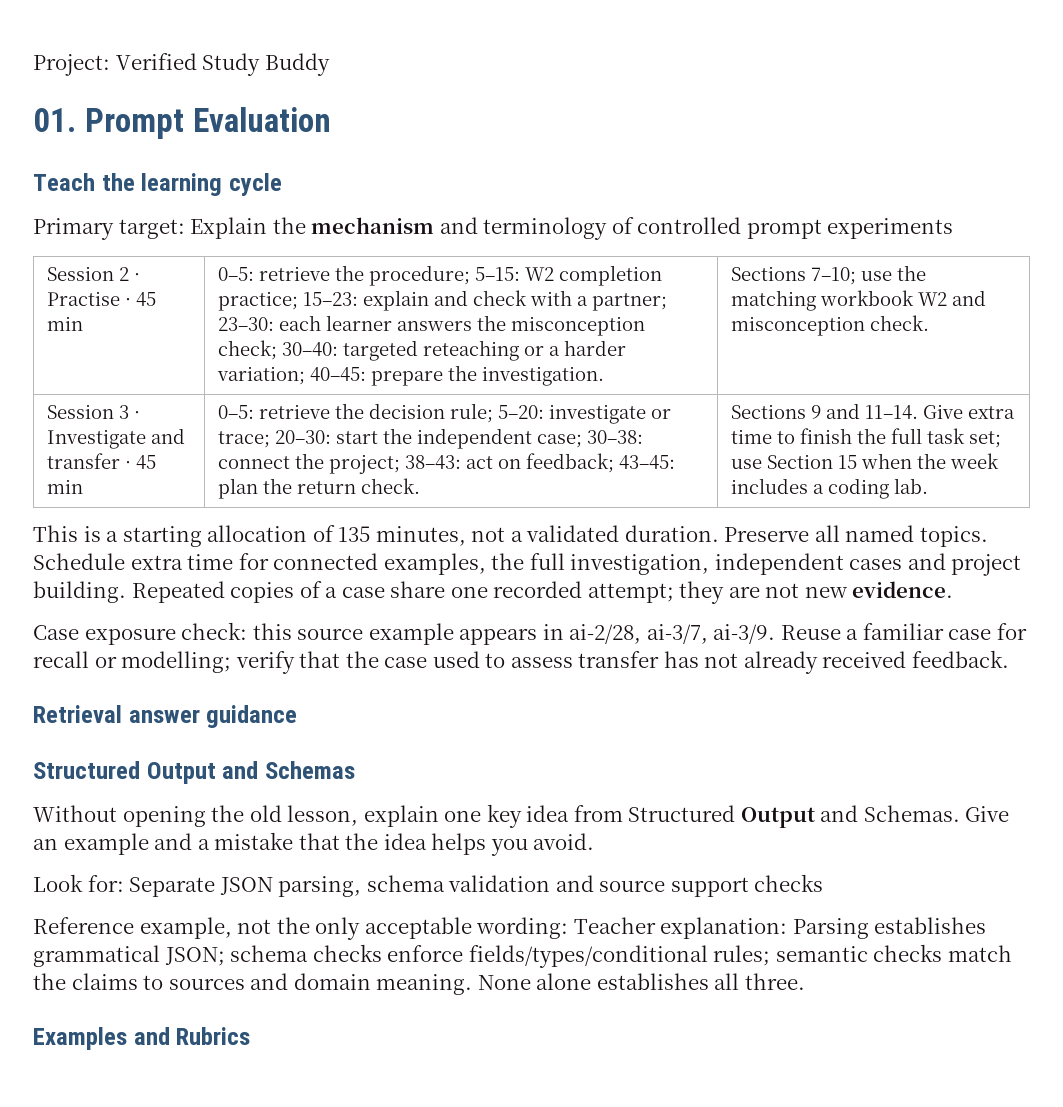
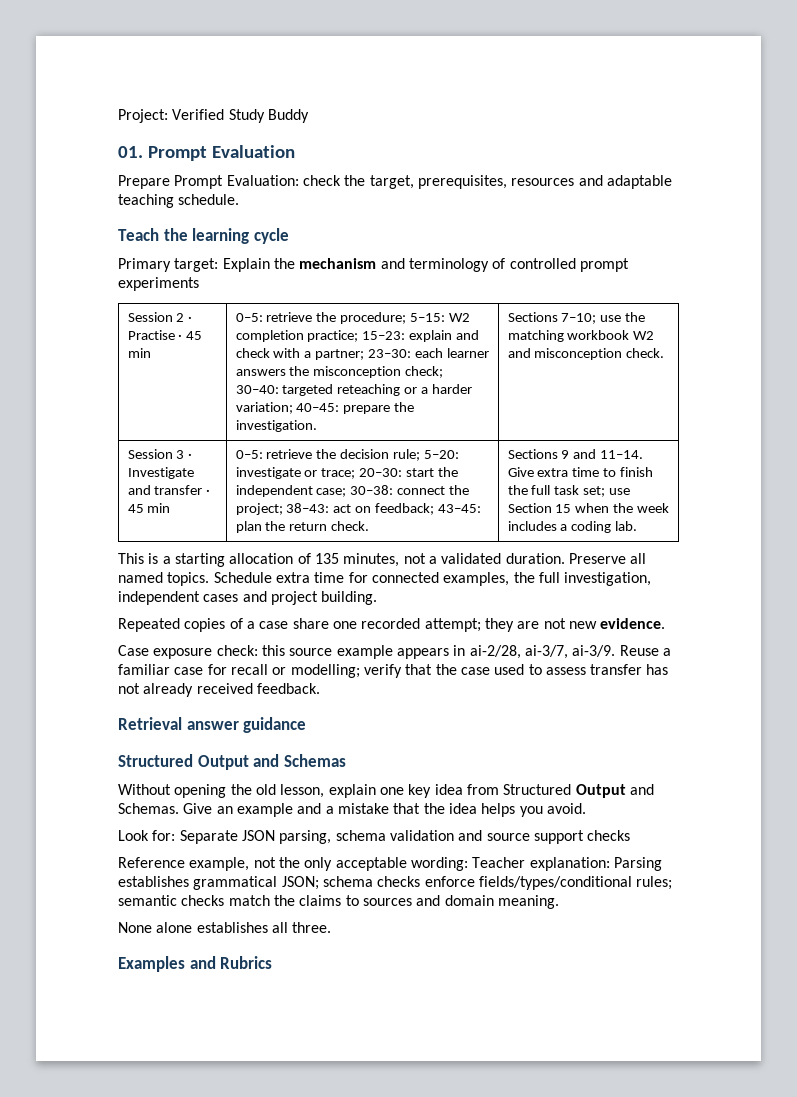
+ Prepare Prompt Evaluation: check the target, prerequisites, resources and adaptable teaching schedule.
- Schedule extra time for connected examples, the full investigation, independent cases and project building. Repeated copies of a case share one recorded attempt; they are not new evidence.
+ Schedule extra time for connected examples, the full investigation, independent cases and project building.
+ Repeated copies of a case share one recorded attempt; they are not new evidence.
- Reference example, not the only acceptable wording: Teacher explanation: Parsing establishes grammatical JSON; schema checks enforce fields/types/conditional rules; semantic checks match the claims to sources and domain meaning. None alone establishes all three.
+ Reference example, not the only acceptable wording: Teacher explanation: Parsing establishes grammatical JSON; schema checks enforce fields/types/conditional rules; semantic checks match the claims to sources and domain meaning.
+ None alone establishes all three.

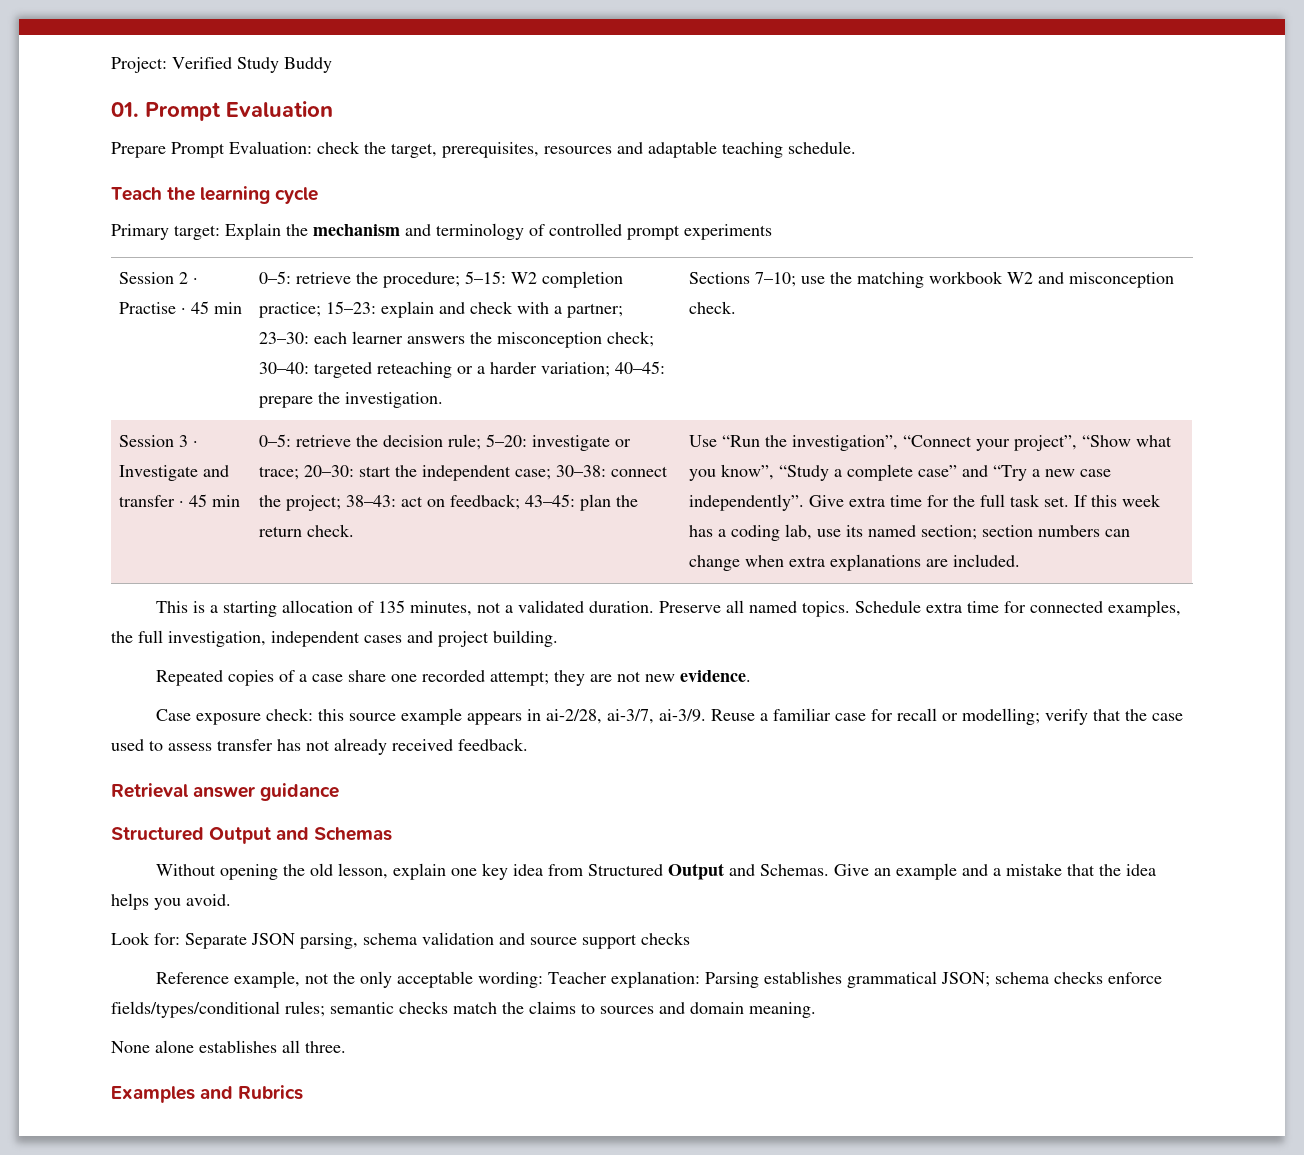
- Sections 9 and 11–14.
+ Use “Run the investigation”, “Connect your project”, “Show what you know”, “Study a complete case” and “Try a new case independently”.
- Give extra time to finish the full task set; use Section 15 when the week includes a coding lab.
+ Give extra time for the full task set. If this week has a coding lab, use its named section; section numbers can change when extra explanations are included.

